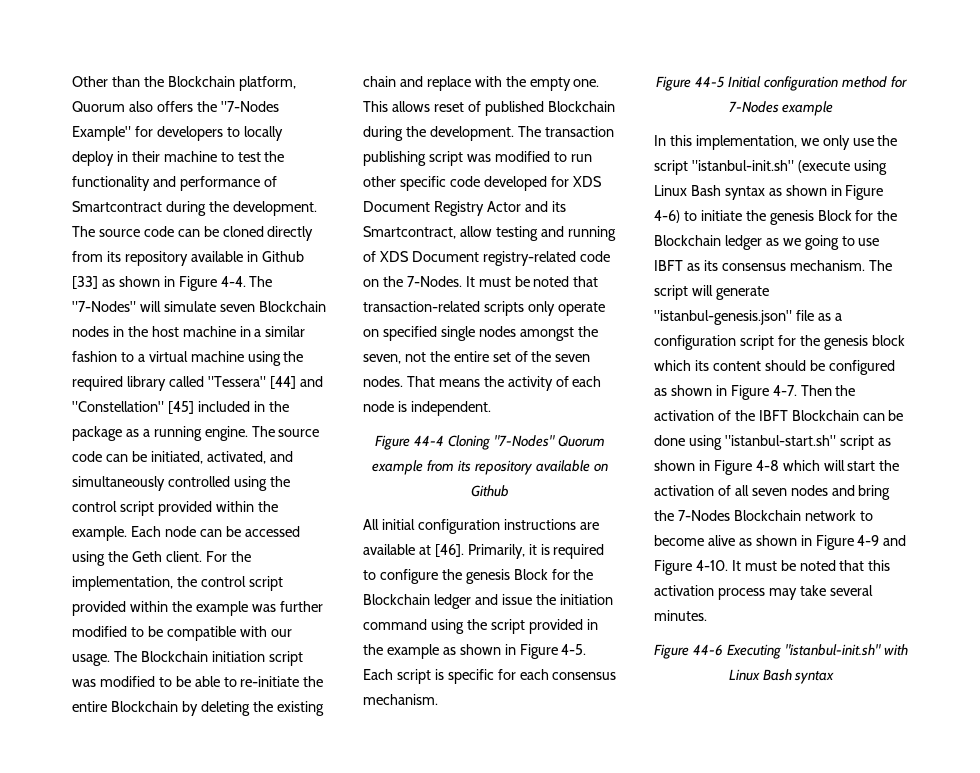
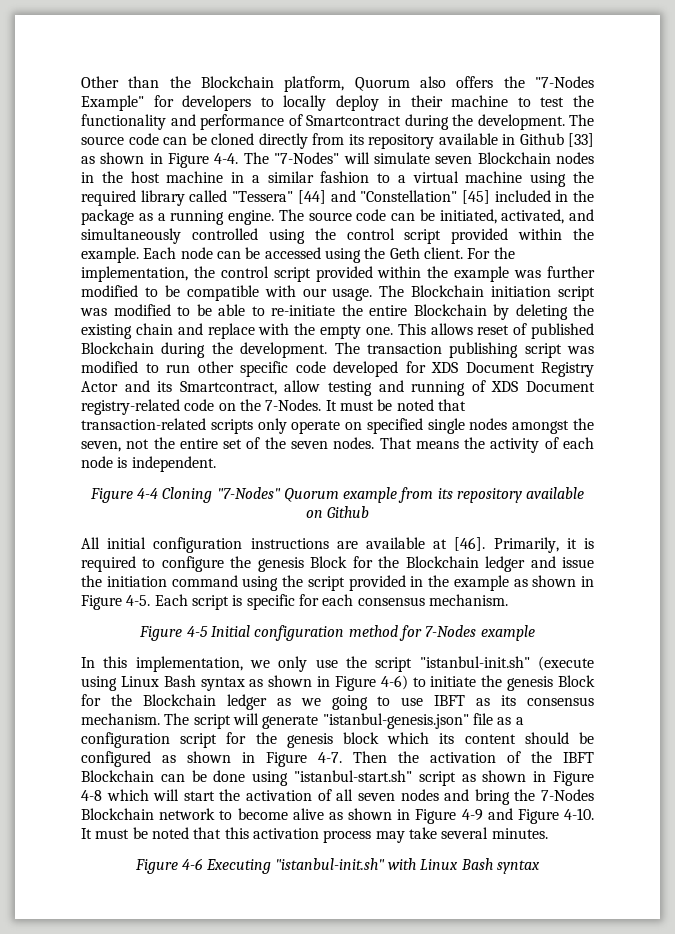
- Figure 44-4 Cloning "7-Nodes" Quorum example from its repository available on Github
+ Figure 4-4 Cloning "7-Nodes" Quorum example from its repository available on Github
- Figure 44-5 Initial configuration method for 7-Nodes example
+ Figure 4-5 Initial configuration method for 7-Nodes example
- Figure 44-6 Executing "istanbul-init.sh" with Linux Bash syntax
+ Figure 4-6 Executing "istanbul-init.sh" with Linux Bash syntax

